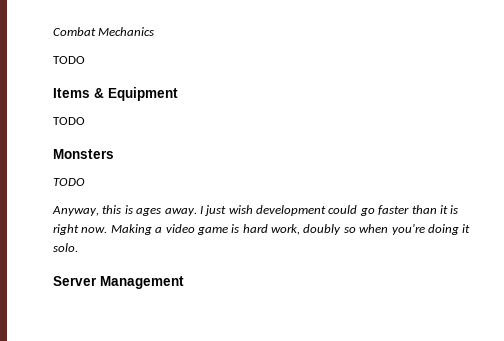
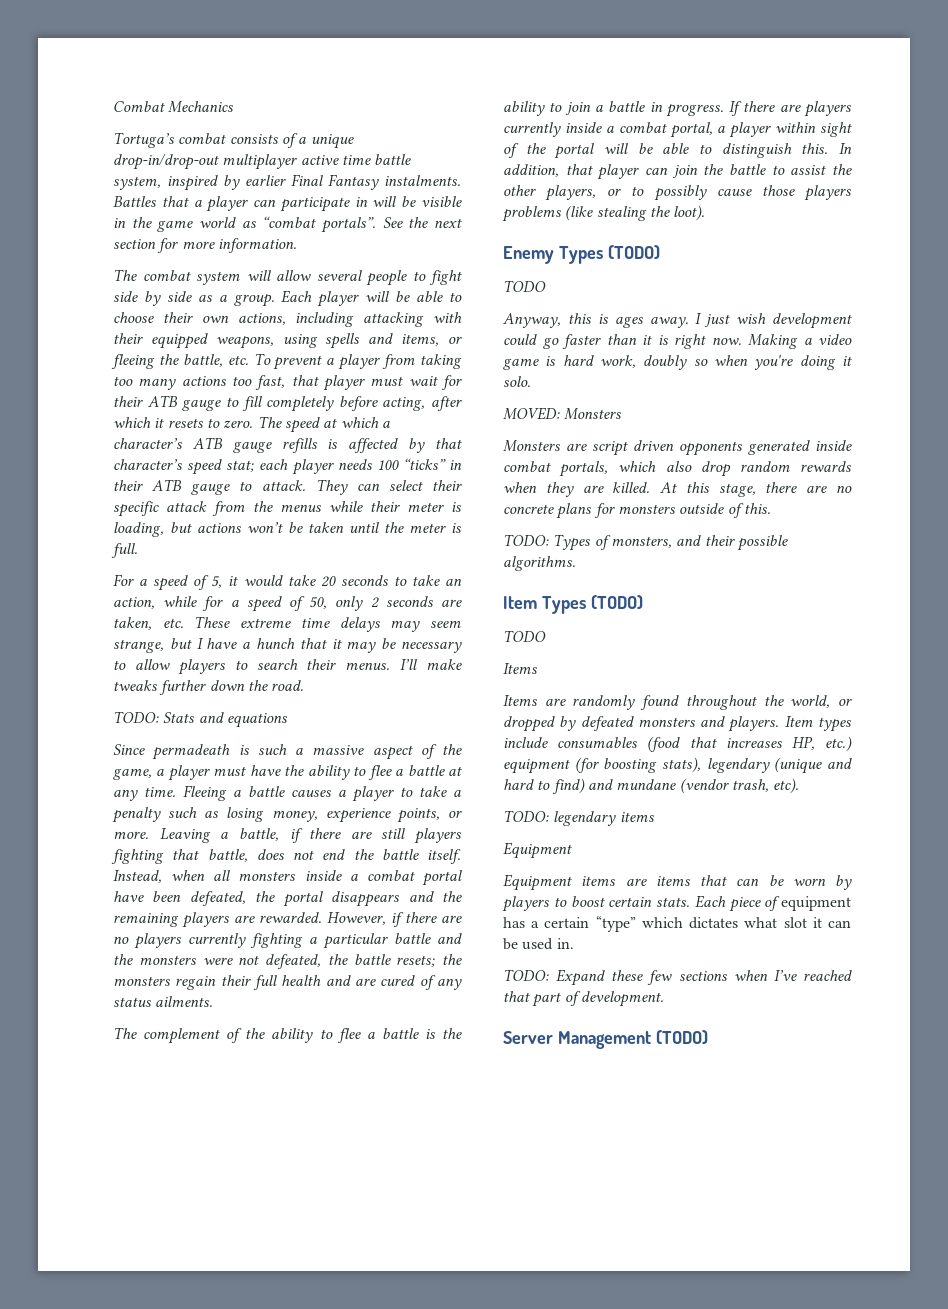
  Combat Mechanics
- TODO
- Items & Equipment
- TODO
- Monsters
+ Tortuga’s combat consists of a unique drop-in/drop-out multiplayer active time battle system, inspired by earlier Final Fantasy instalments. Battles that a player can participate in will be visible in the game world as “combat portals”. See the next section for more information.
+ The combat system will allow several people to fight side by side as a group. Each player will be able to choose their own actions, including attacking with their equipped weapons, using spells and items, or fleeing the battle, etc. To prevent a player from taking too many actions too fast, that player must wait for their ATB gauge to fill completely before acting, after which it resets to zero. The speed at which a character’s ATB gauge refills is affected by that character’s speed stat; each player needs 100 “ticks” in their ATB gauge to attack. They can select their specific attack from the menus while their meter is loading, but actions won’t be taken until the meter is full.
+ For a speed of 5, it would take 20 seconds to take an action, while for a speed of 50, only 2 seconds are taken, etc. These extreme time delays may seem strange, but I have a hunch that it may be necessary to allow players to search their menus. I’ll make tweaks further down the road.
+ TODO: Stats and equations
+ Since permadeath is such a massive aspect of the game, a player must have the ability to flee a battle at any time. Fleeing a battle causes a player to take a penalty such as losing money, experience points, or more. Leaving a battle, if there are still players fighting that battle, does not end the battle itself. Instead, when all monsters inside a combat portal have been defeated, the portal disappears and the remaining players are rewarded. However, if there are no players currently fighting a particular battle and the monsters were not defeated, the battle resets; the monsters regain their full health and are cured of any status ailments.
+ The complement of the ability to flee a battle is the ability to join a battle in progress. If there are players currently inside a combat portal, a player within sight of the portal will be able to distinguish this. In addition, that player can join the battle to assist the other players, or to possibly cause those players problems (like stealing the loot).
+ Enemy Types (TODO)
+ MOVED: Monsters
+ Monsters are script driven opponents generated inside combat portals, which also drop random rewards when they are killed. At this stage, there are no concrete plans for monsters outside of this.
+ TODO: Types of monsters, and their possible algorithms.
+ Item Types (TODO)
+ TODO
+ Items
+ Items are randomly found throughout the world, or dropped by defeated monsters and players. Item types include consumables (food that increases HP, etc.) equipment (for boosting stats), legendary (unique and hard to find) and mundane (vendor trash, etc).
+ TODO: legendary items
+ Equipment
+ Equipment items are items that can be worn by players to boost certain stats. Each piece of equipment has a certain “type” which dictates what slot it can be used in.
+ TODO: Expand these few sections when I’ve reached that part of development.
- Server Management
+ Server Management (TODO)

